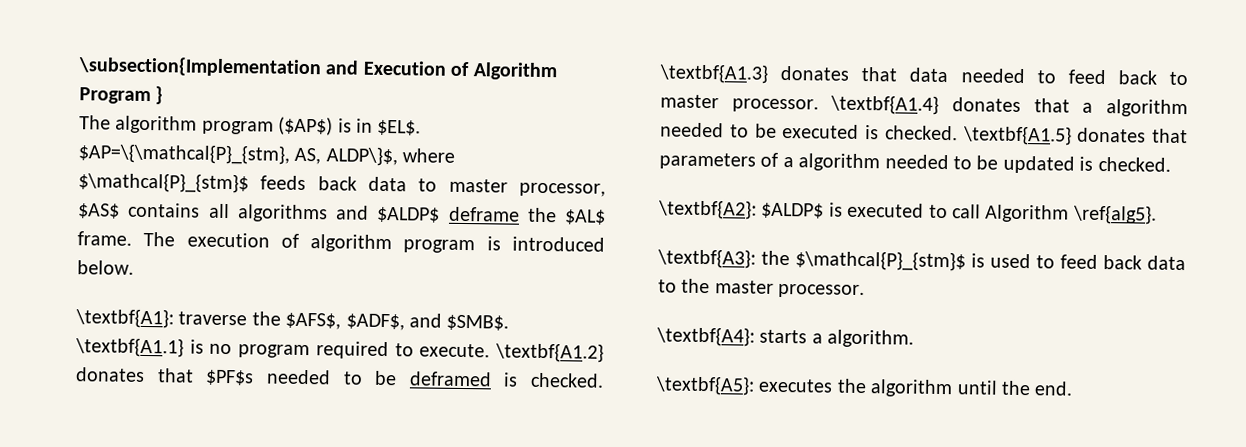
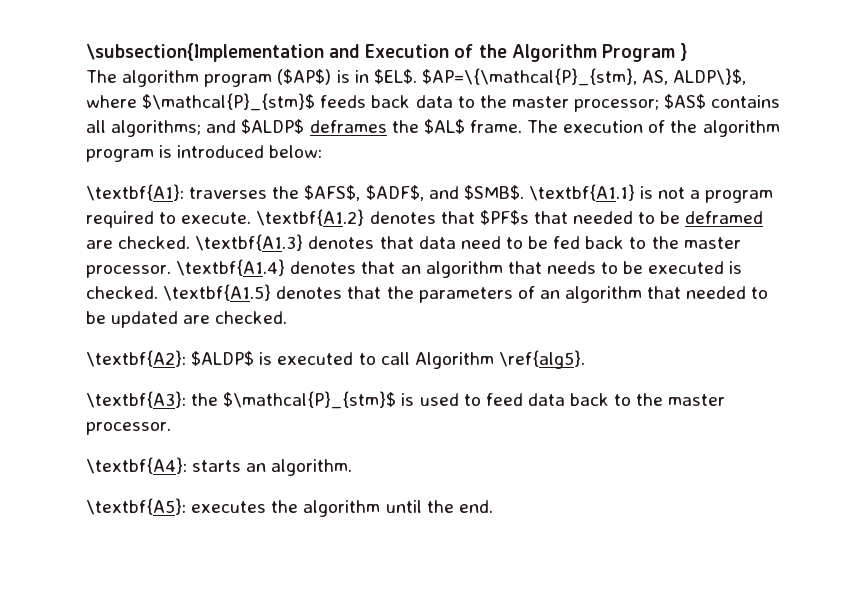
- \subsection{Implementation and Execution of Algorithm Program }
+ \subsection{Implementation and Execution of the Algorithm Program }
- $AP=\{\mathcal{P}_{stm}, AS, ALDP\}$, where $\mathcal{P}_{stm}$ feeds back data to master processor, $AS$ contains all algorithms and $ALDP$ deframe the $AL$ frame.
+ $AP=\{\mathcal{P}_{stm}, AS, ALDP\}$, where $\mathcal{P}_{stm}$ feeds back data to the master processor; $AS$ contains all algorithms; and $ALDP$ deframes the $AL$ frame.
- The execution of algorithm program is introduced below.
+ The execution of the algorithm program is introduced below:
- \textbf{A1}: traverse the $AFS$, $ADF$, and $SMB$.
+ \textbf{A1}: traverses the $AFS$, $ADF$, and $SMB$.
- \textbf{A1.1} is no program required to execute.
+ \textbf{A1.1} is not a program required to execute.
- \textbf{A1.2} donates that $PF$s needed to be deframed is checked.
+ \textbf{A1.2} denotes that $PF$s that needed to be deframed are checked.
- \textbf{A1.3} donates that data needed to feed back to master processor.
+ \textbf{A1.3} denotes that data need to be fed back to the master processor.
- \textbf{A1.4} donates that a algorithm needed to be executed is checked.
+ \textbf{A1.4} denotes that an algorithm that needs to be executed is checked.
- \textbf{A1.5} donates that parameters of a algorithm needed to be updated is checked.
+ \textbf{A1.5} denotes that the parameters of an algorithm that needed to be updated are checked.
- \textbf{A3}: the $\mathcal{P}_{stm}$ is used to feed back data to the master processor.
+ \textbf{A3}: the $\mathcal{P}_{stm}$ is used to feed data back to the master processor.
- \textbf{A4}: starts a algorithm.
+ \textbf{A4}: starts an algorithm.

